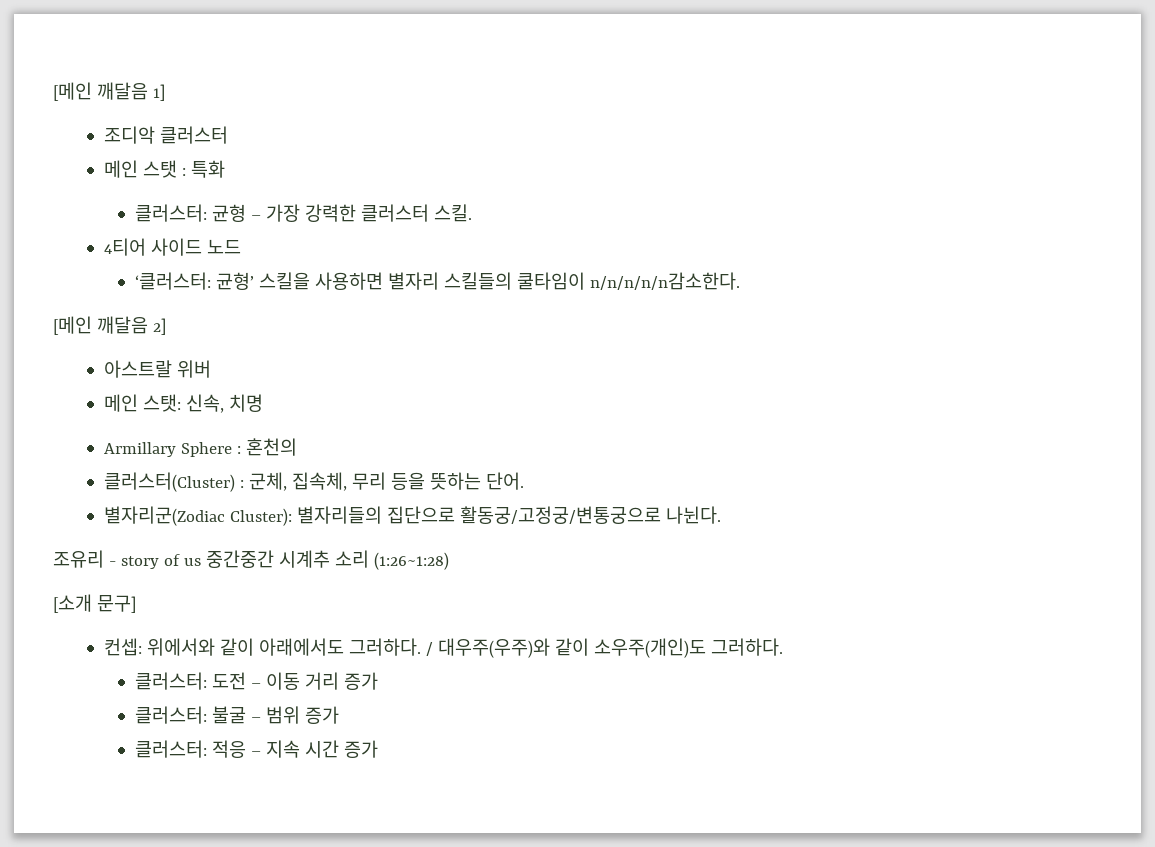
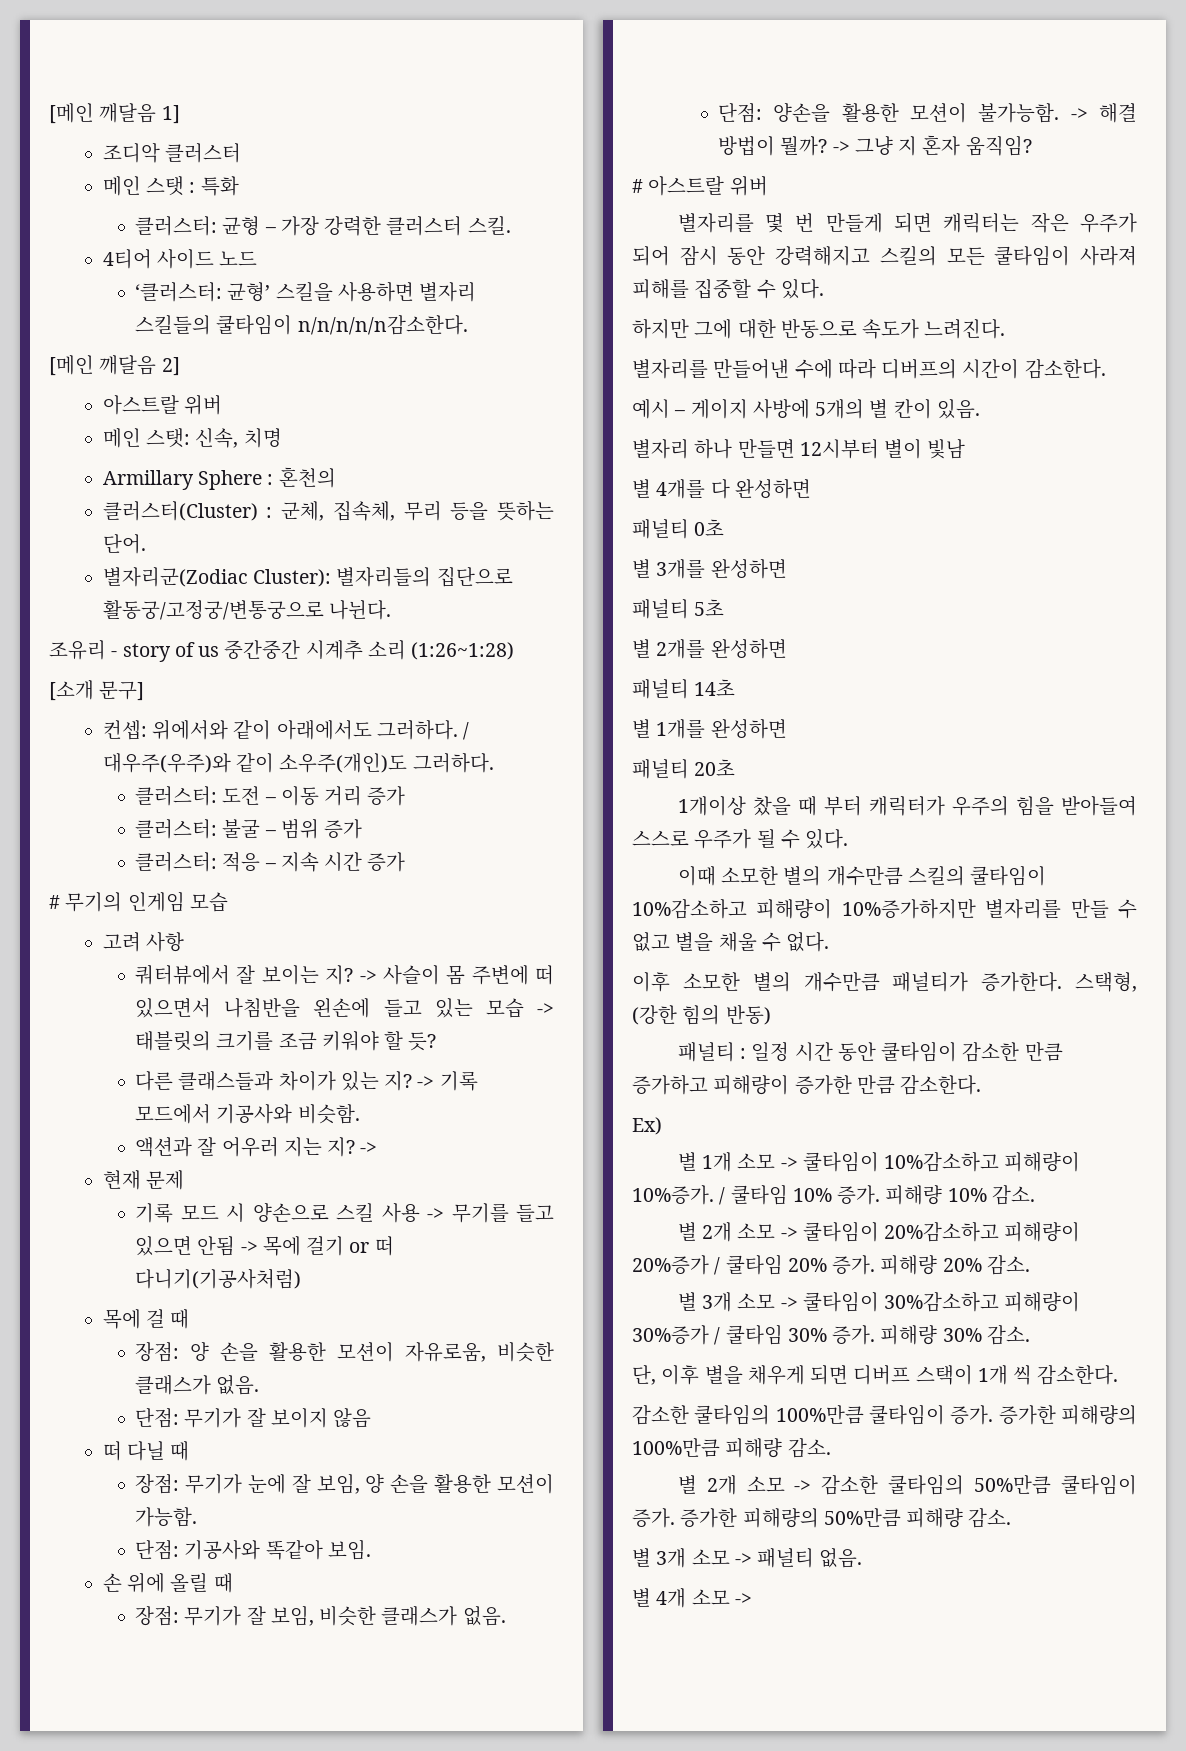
+ # 무기의 인게임 모습
+ 고려 사항
+ 쿼터뷰에서 잘 보이는 지? -> 사슬이 몸 주변에 떠 있으면서 나침반을 왼손에 들고 있는 모습 -> 태블릿의 크기를 조금 키워야 할 듯?
+ 다른 클래스들과 차이가 있는 지? -> 기록 모드에서 기공사와 비슷함.
+ 액션과 잘 어우러 지는 지? ->
+ 현재 문제
+ 기록 모드 시 양손으로 스킬 사용 -> 무기를 들고 있으면 안됨 -> 목에 걸기 or 떠 다니기(기공사처럼)
+ 목에 걸 때
+ 장점: 양 손을 활용한 모션이 자유로움, 비슷한 클래스가 없음.
+ 단점: 무기가 잘 보이지 않음
+ 떠 다닐 때
+ 장점: 무기가 눈에 잘 보임, 양 손을 활용한 모션이 가능함.
+ 단점: 기공사와 똑같아 보임.
+ 손 위에 올릴 때
+ 장점: 무기가 잘 보임, 비슷한 클래스가 없음.
+ 단점: 양손을 활용한 모션이 불가능함. -> 해결 방법이 뭘까? -> 그냥 지 혼자 움직임?
+ # 아스트랄 위버
+ 별자리를 몇 번 만들게 되면 캐릭터는 작은 우주가 되어 잠시 동안 강력해지고 스킬의 모든 쿨타임이 사라져 피해를 집중할 수 있다.
+ 하지만 그에 대한 반동으로 속도가 느려진다.
+ 별자리를 만들어낸 수에 따라 디버프의 시간이 감소한다.
+ 예시 – 게이지 사방에 5개의 별 칸이 있음.
+ 별자리 하나 만들면 12시부터 별이 빛남
+ 별 4개를 다 완성하면
+ 패널티 0초
+ 별 3개를 완성하면
+ 패널티 5초
+ 별 2개를 완성하면
+ 패널티 14초
+ 별 1개를 완성하면
+ 패널티 20초
+ 1개이상 찼을 때 부터 캐릭터가 우주의 힘을 받아들여 스스로 우주가 될 수 있다.
+ 이때 소모한 별의 개수만큼 스킬의 쿨타임이 10%감소하고 피해량이 10%증가하지만 별자리를 만들 수 없고 별을 채울 수 없다.
+ 이후 소모한 별의 개수만큼 패널티가 증가한다. 스택형, (강한 힘의 반동)
+ 패널티 : 일정 시간 동안 쿨타임이 감소한 만큼 증가하고 피해량이 증가한 만큼 감소한다.
+ Ex)
+ 별 1개 소모 -> 쿨타임이 10%감소하고 피해량이 10%증가. / 쿨타임 10% 증가. 피해량 10% 감소.
+ 별 2개 소모 -> 쿨타임이 20%감소하고 피해량이 20%증가 / 쿨타임 20% 증가. 피해량 20% 감소.
+ 별 3개 소모 -> 쿨타임이 30%감소하고 피해량이 30%증가 / 쿨타임 30% 증가. 피해량 30% 감소.
+ 단, 이후 별을 채우게 되면 디버프 스택이 1개 씩 감소한다.
+ 감소한 쿨타임의 100%만큼 쿨타임이 증가. 증가한 피해량의 100%만큼 피해량 감소.
+ 별 2개 소모 -> 감소한 쿨타임의 50%만큼 쿨타임이 증가. 증가한 피해량의 50%만큼 피해량 감소.
+ 별 3개 소모 -> 패널티 없음.
+ 별 4개 소모 ->

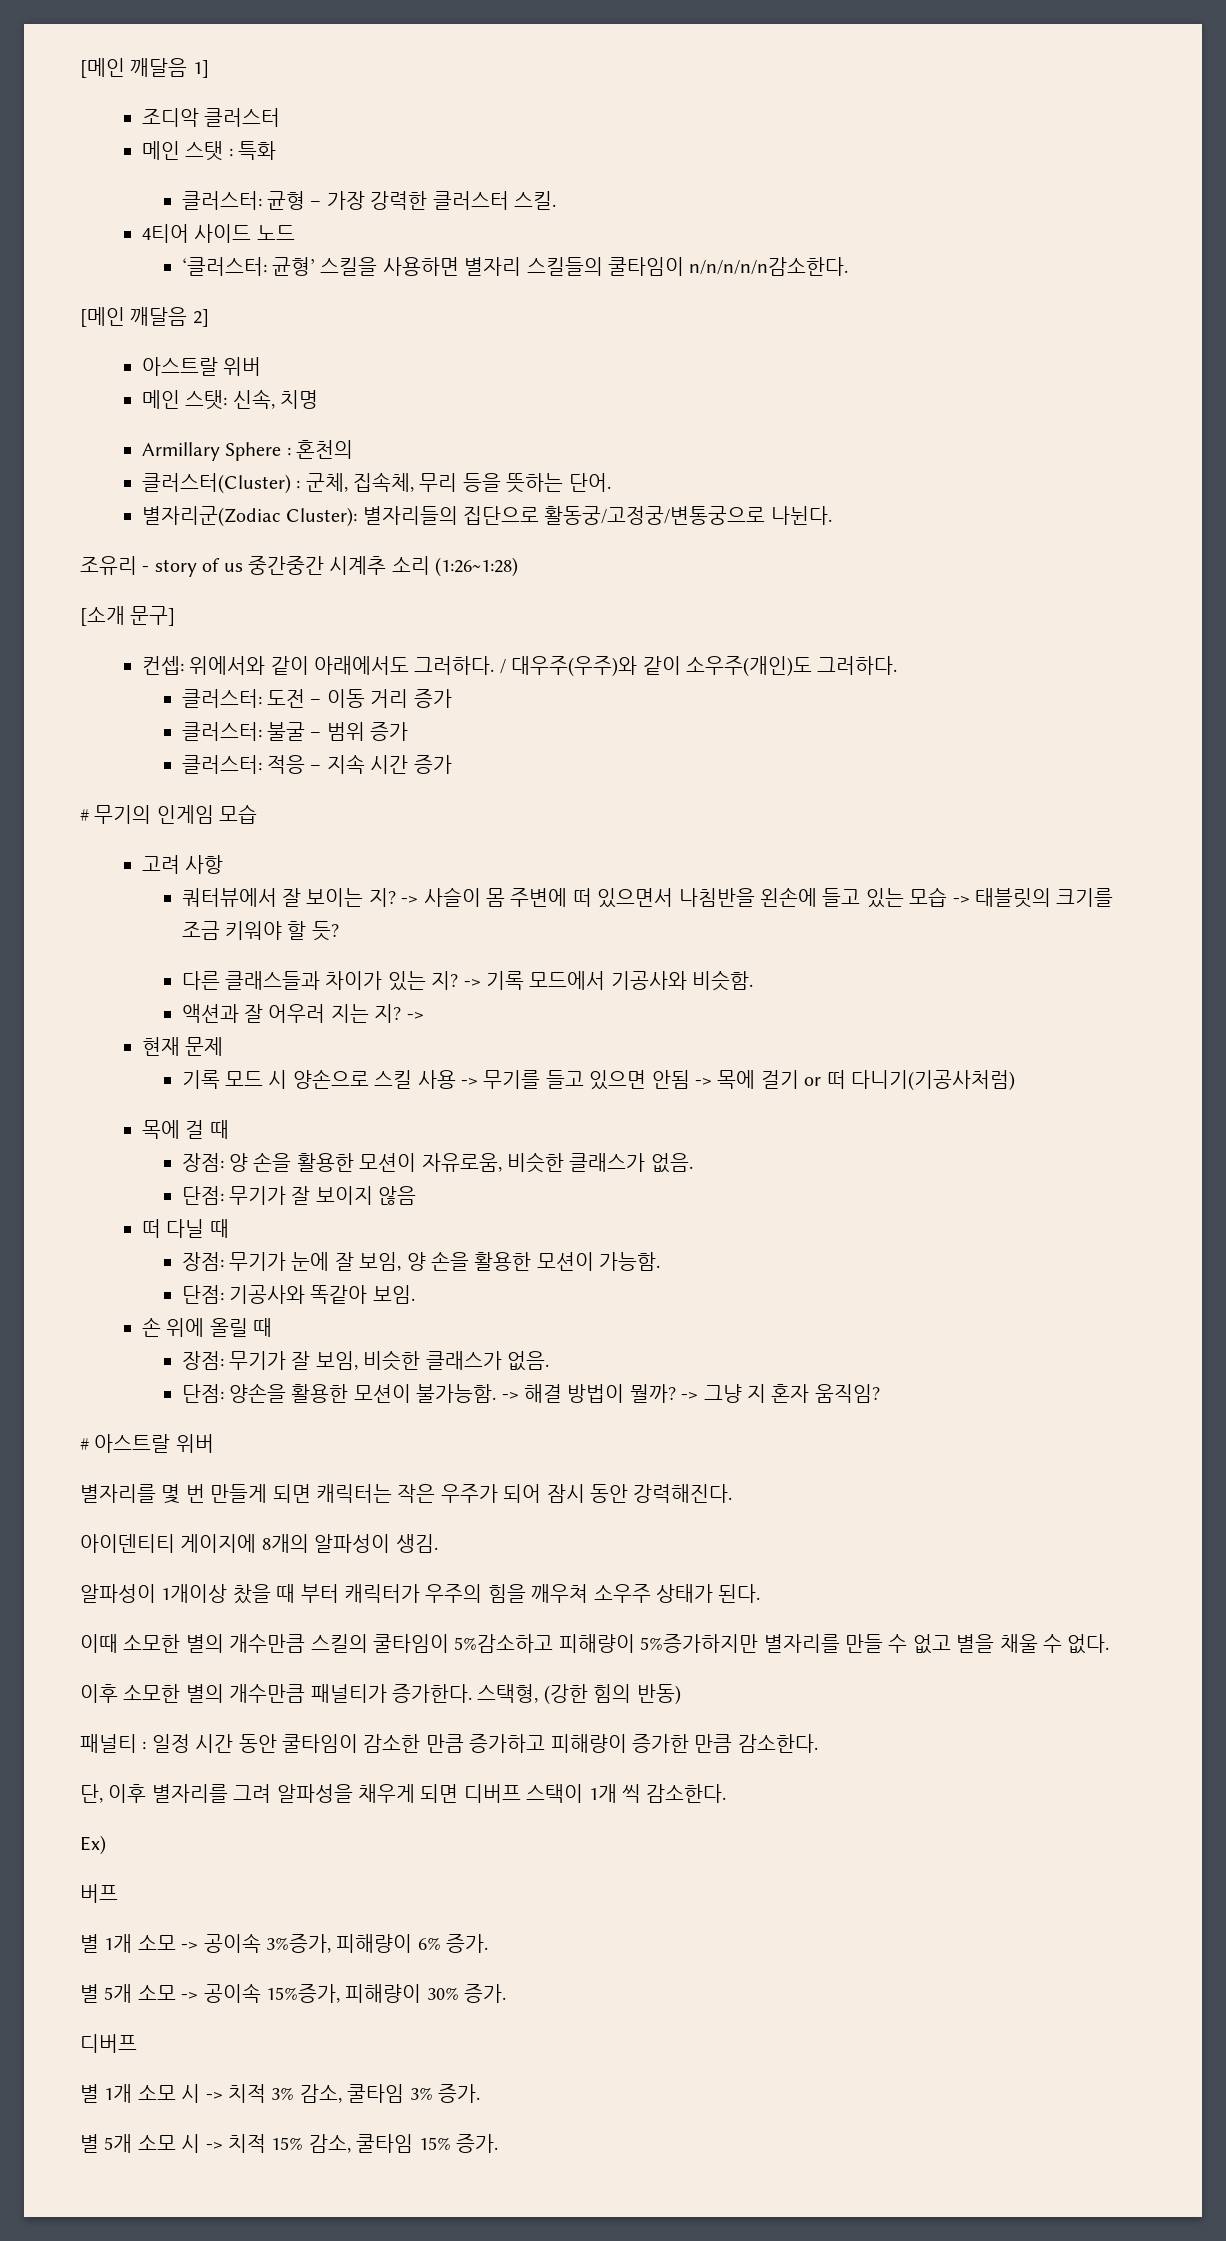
- 별자리를 몇 번 만들게 되면 캐릭터는 작은 우주가 되어 잠시 동안 강력해지고 스킬의 모든 쿨타임이 사라져 피해를 집중할 수 있다.
- 하지만 그에 대한 반동으로 속도가 느려진다.
- 별자리를 만들어낸 수에 따라 디버프의 시간이 감소한다.
- 예시 – 게이지 사방에 5개의 별 칸이 있음.
- 별자리 하나 만들면 12시부터 별이 빛남
- 별 4개를 다 완성하면
- 패널티 0초
- 별 3개를 완성하면
- 패널티 5초
- 별 2개를 완성하면
- 패널티 14초
- 별 1개를 완성하면
- 패널티 20초
- 1개이상 찼을 때 부터 캐릭터가 우주의 힘을 받아들여 스스로 우주가 될 수 있다.
+ 별자리를 몇 번 만들게 되면 캐릭터는 작은 우주가 되어 잠시 동안 강력해진다.
+ 아이덴티티 게이지에 8개의 알파성이 생김.
+ 알파성이 1개이상 찼을 때 부터 캐릭터가 우주의 힘을 깨우쳐 소우주 상태가 된다.
- 이때 소모한 별의 개수만큼 스킬의 쿨타임이 10%감소하고 피해량이 10%증가하지만 별자리를 만들 수 없고 별을 채울 수 없다.
+ 이때 소모한 별의 개수만큼 스킬의 쿨타임이 5%감소하고 피해량이 5%증가하지만 별자리를 만들 수 없고 별을 채울 수 없다.
- Ex)
- 별 1개 소모 -> 쿨타임이 10%감소하고 피해량이 10%증가. / 쿨타임 10% 증가. 피해량 10% 감소.
- 별 2개 소모 -> 쿨타임이 20%감소하고 피해량이 20%증가 / 쿨타임 20% 증가. 피해량 20% 감소.
- 별 3개 소모 -> 쿨타임이 30%감소하고 피해량이 30%증가 / 쿨타임 30% 증가. 피해량 30% 감소.
- 단, 이후 별을 채우게 되면 디버프 스택이 1개 씩 감소한다.
+ 단, 이후 별자리를 그려 알파성을 채우게 되면 디버프 스택이 1개 씩 감소한다.
- 감소한 쿨타임의 100%만큼 쿨타임이 증가. 증가한 피해량의 100%만큼 피해량 감소.
- 별 2개 소모 -> 감소한 쿨타임의 50%만큼 쿨타임이 증가. 증가한 피해량의 50%만큼 피해량 감소.
- 별 3개 소모 -> 패널티 없음.
- 별 4개 소모 ->
+ Ex)
+ 버프
+ 별 1개 소모 -> 공이속 3%증가, 피해량이 6% 증가.
+ 별 5개 소모 -> 공이속 15%증가, 피해량이 30% 증가.
+ 디버프
+ 별 1개 소모 시 -> 치적 3% 감소, 쿨타임 3% 증가.
+ 별 5개 소모 시 -> 치적 15% 감소, 쿨타임 15% 증가.

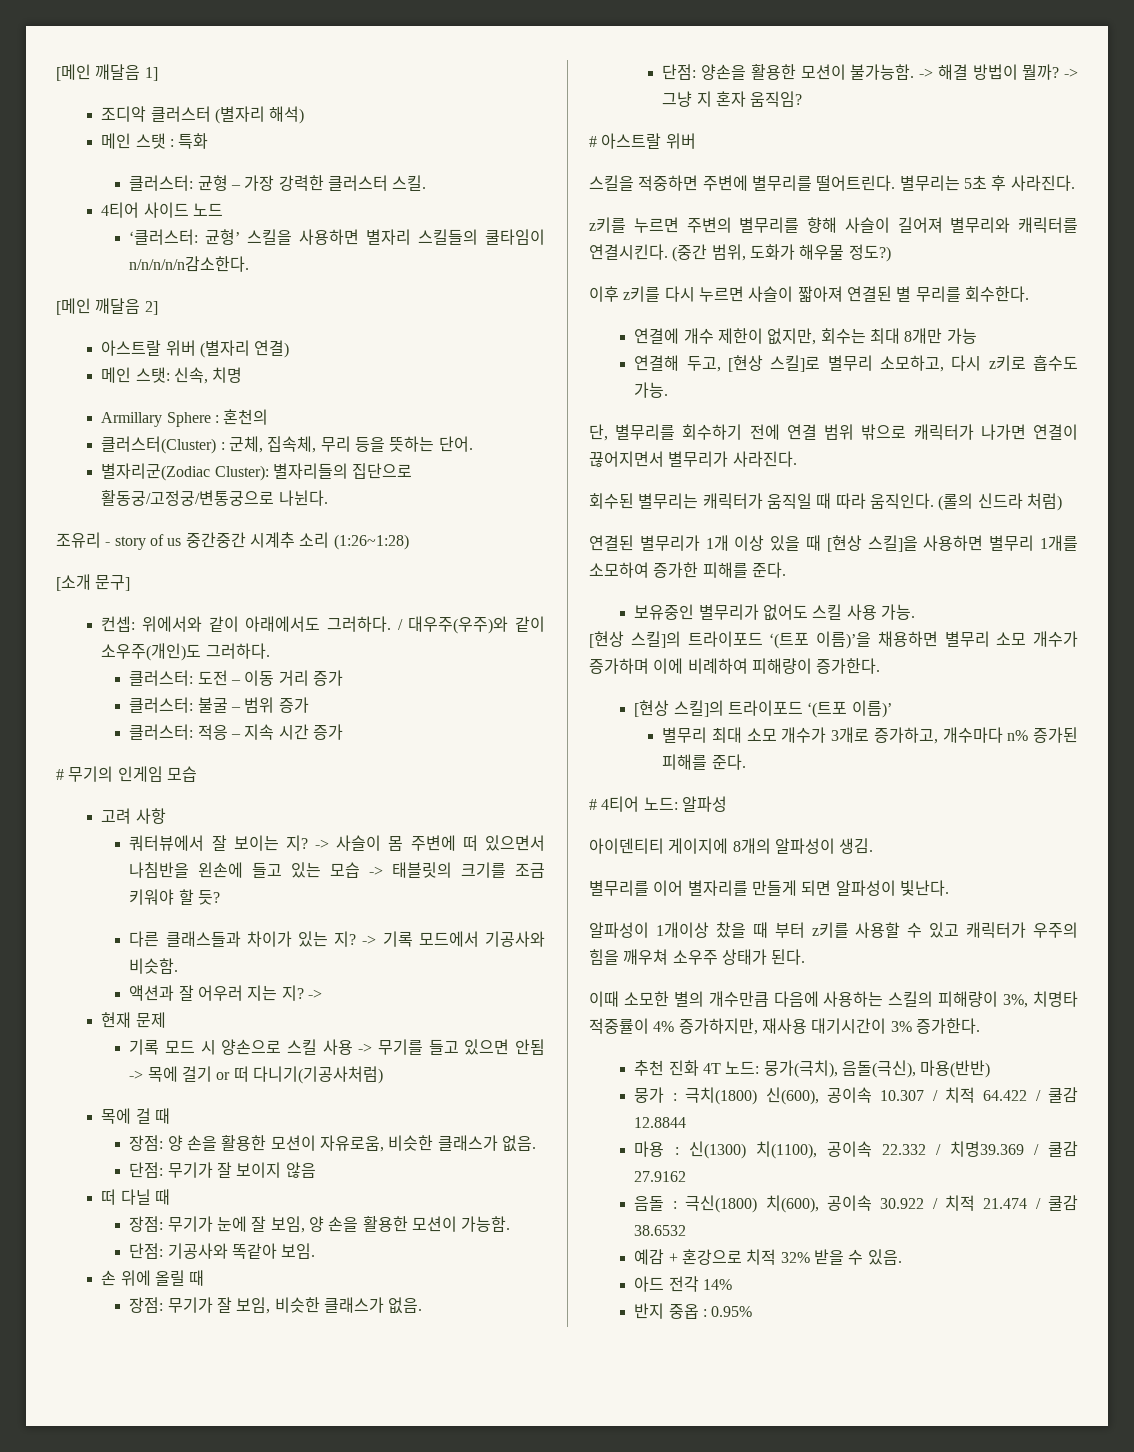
- 조디악 클러스터
+ 조디악 클러스터 (별자리 해석)
  [메인 깨달음 2]
- 아스트랄 위버
+ 아스트랄 위버 (별자리 연결)
- 별자리를 몇 번 만들게 되면 캐릭터는 작은 우주가 되어 잠시 동안 강력해진다.
+ 스킬을 적중하면 주변에 별무리를 떨어트린다. 별무리는 5초 후 사라진다.
+ z키를 누르면 주변의 별무리를 향해 사슬이 길어져 별무리와 캐릭터를 연결시킨다. (중간 범위, 도화가 해우물 정도?)
+ 이후 z키를 다시 누르면 사슬이 짧아져 연결된 별 무리를 회수한다.
+ 연결에 개수 제한이 없지만, 회수는 최대 8개만 가능
+ 연결해 두고, [현상 스킬]로 별무리 소모하고, 다시 z키로 흡수도 가능.
+ 단, 별무리를 회수하기 전에 연결 범위 밖으로 캐릭터가 나가면 연결이 끊어지면서 별무리가 사라진다.
+ 회수된 별무리는 캐릭터가 움직일 때 따라 움직인다. (롤의 신드라 처럼)
+ 연결된 별무리가 1개 이상 있을 때 [현상 스킬]을 사용하면 별무리 1개를 소모하여 증가한 피해를 준다.
+ 보유중인 별무리가 없어도 스킬 사용 가능.
+ [현상 스킬]의 트라이포드 ‘(트포 이름)’을 채용하면 별무리 소모 개수가 증가하며 이에 비례하여 피해량이 증가한다.
+ [현상 스킬]의 트라이포드 ‘(트포 이름)’
+ 별무리 최대 소모 개수가 3개로 증가하고, 개수마다 n% 증가된 피해를 준다.
+ # 4티어 노드: 알파성
+ 별무리를 이어 별자리를 만들게 되면 알파성이 빛난다.
- 알파성이 1개이상 찼을 때 부터 캐릭터가 우주의 힘을 깨우쳐 소우주 상태가 된다.
+ 알파성이 1개이상 찼을 때 부터 z키를 사용할 수 있고 캐릭터가 우주의 힘을 깨우쳐 소우주 상태가 된다.
- 이때 소모한 별의 개수만큼 스킬의 쿨타임이 5%감소하고 피해량이 5%증가하지만 별자리를 만들 수 없고 별을 채울 수 없다.
- 이후 소모한 별의 개수만큼 패널티가 증가한다. 스택형, (강한 힘의 반동)
- 패널티 : 일정 시간 동안 쿨타임이 감소한 만큼 증가하고 피해량이 증가한 만큼 감소한다.
- 단, 이후 별자리를 그려 알파성을 채우게 되면 디버프 스택이 1개 씩 감소한다.
- Ex)
- 버프
- 별 1개 소모 -> 공이속 3%증가, 피해량이 6% 증가.
- 별 5개 소모 -> 공이속 15%증가, 피해량이 30% 증가.
- 디버프
- 별 1개 소모 시 -> 치적 3% 감소, 쿨타임 3% 증가.
- 별 5개 소모 시 -> 치적 15% 감소, 쿨타임 15% 증가.
+ 이때 소모한 별의 개수만큼 다음에 사용하는 스킬의 피해량이 3%, 치명타 적중률이 4% 증가하지만, 재사용 대기시간이 3% 증가한다.
+ 추천 진화 4T 노드: 뭉가(극치), 음돌(극신), 마용(반반)
+ 뭉가 : 극치(1800) 신(600), 공이속 10.307 / 치적 64.422 / 쿨감 12.8844
+ 마용 : 신(1300) 치(1100), 공이속 22.332 / 치명39.369 / 쿨감 27.9162
+ 음돌 : 극신(1800) 치(600), 공이속 30.922 / 치적 21.474 / 쿨감 38.6532
+ 예감 + 혼강으로 치적 32% 받을 수 있음.
+ 아드 전각 14%
+ 반지 중옵 : 0.95%

